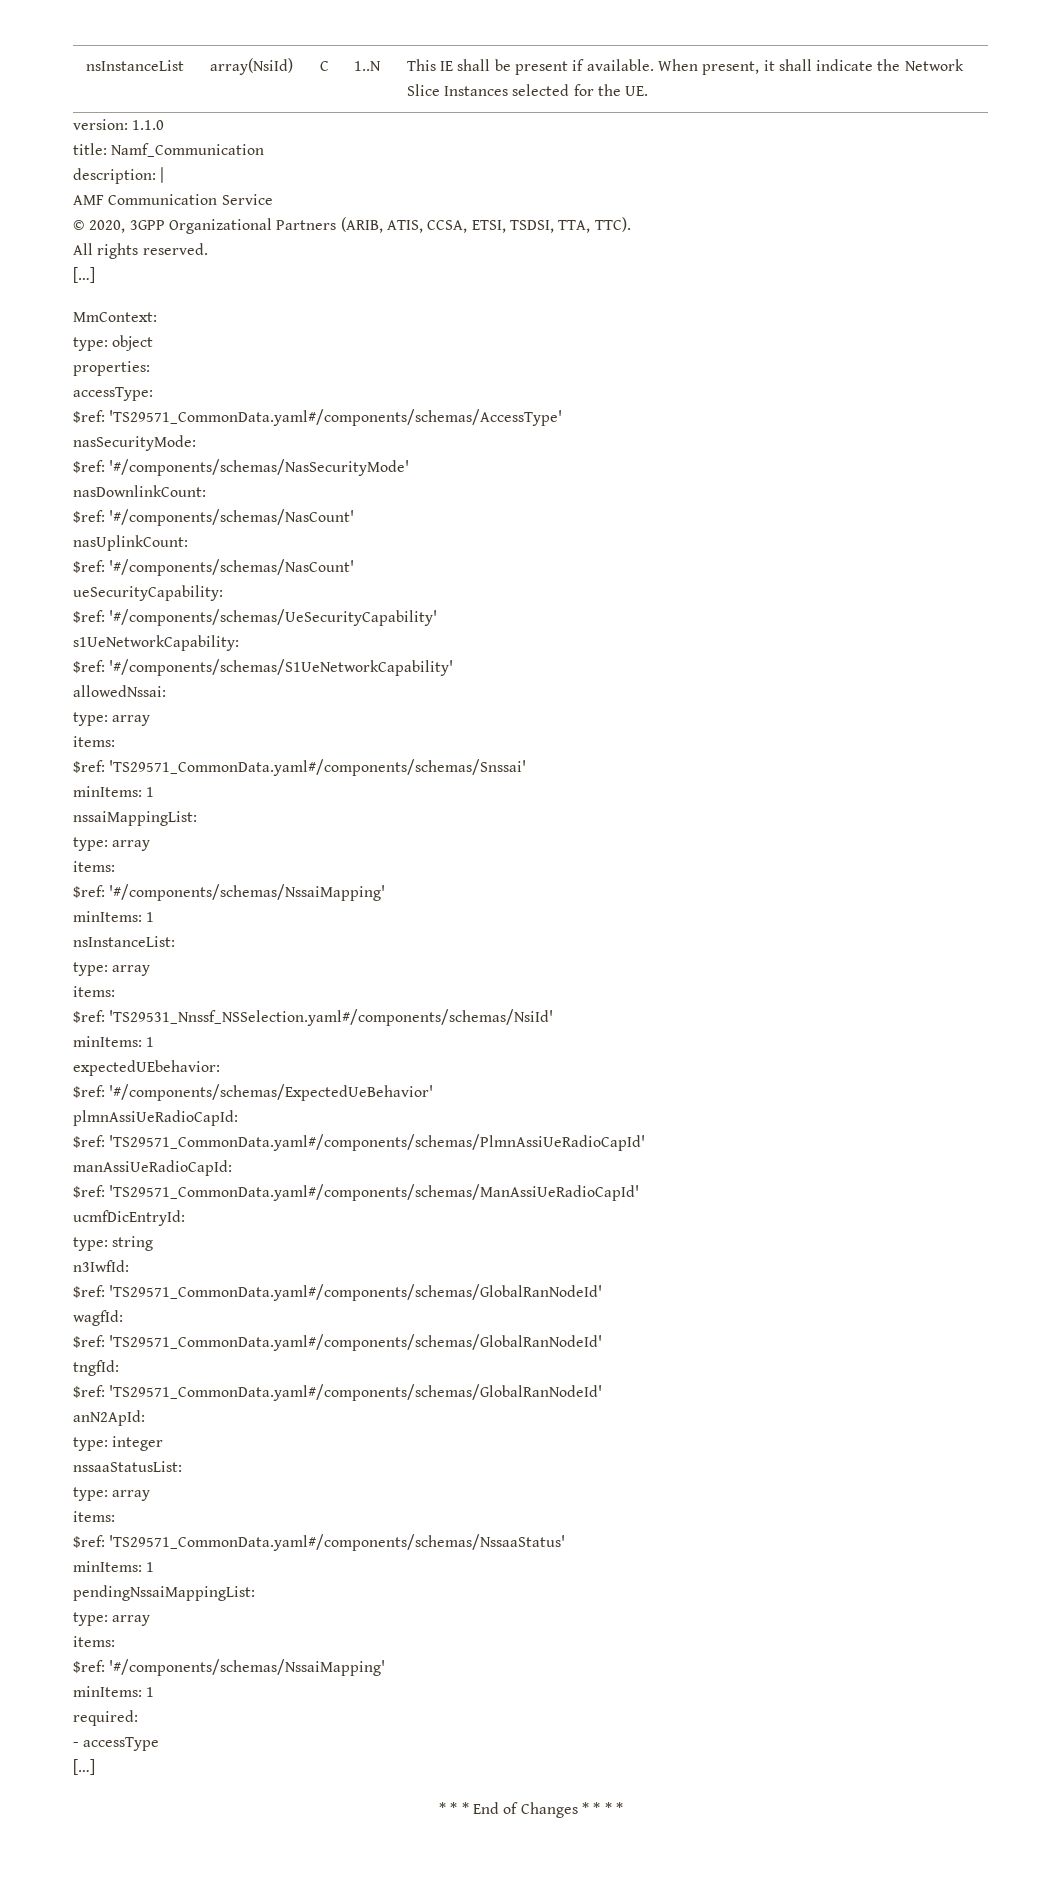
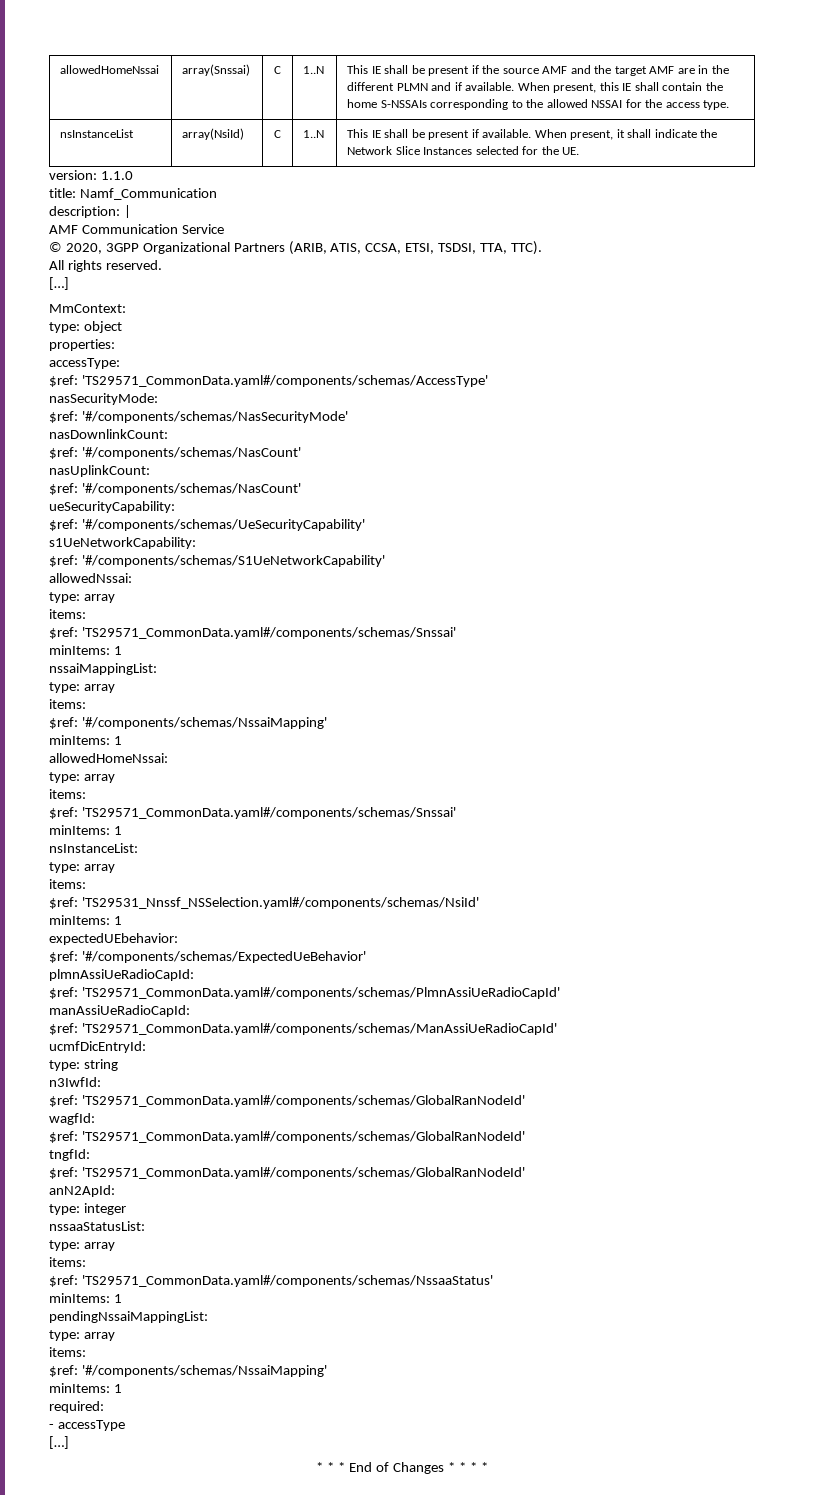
+ allowedHomeNssai | array(Snssai) | C | 1..N | This IE shall be present if the source AMF and the target AMF are in the different PLMN and if available. When present, this IE shall contain the home S-NSSAIs corresponding to the allowed NSSAI for the access type.
+ allowedHomeNssai:
+ type: array
+ items:
+ $ref: 'TS29571_CommonData.yaml#/components/schemas/Snssai'
+ minItems: 1

